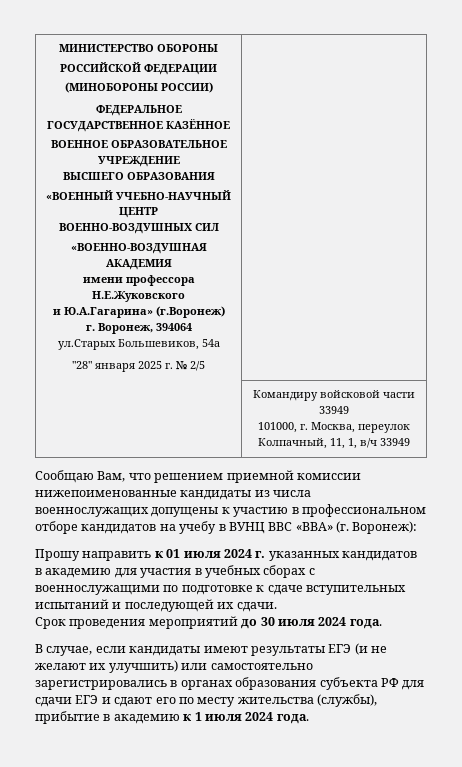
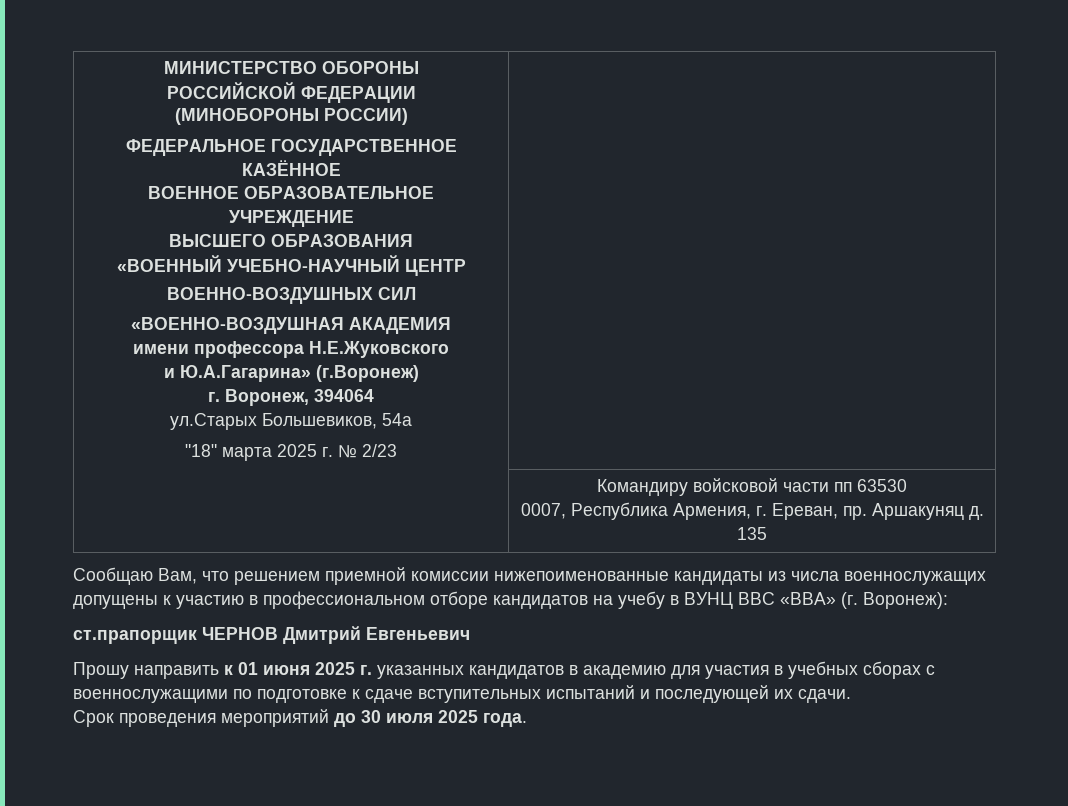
  МИНИСТЕРСТВО ОБОРОНЫ
  РОССИЙСКОЙ ФЕДЕРАЦИИ
  (МИНОБОРОНЫ РОССИИ)
  ФЕДЕРАЛЬНОЕ ГОСУДАРСТВЕННОЕ КАЗЁННОЕ
  ВОЕННОЕ ОБРАЗОВАТЕЛЬНОЕ УЧРЕЖДЕНИЕ
  ВЫСШЕГО ОБРАЗОВАНИЯ
  «ВОЕННЫЙ УЧЕБНО-НАУЧНЫЙ ЦЕНТР
  ВОЕННО-ВОЗДУШНЫХ СИЛ
  «ВОЕННО-ВОЗДУШНАЯ АКАДЕМИЯ
  имени профессора Н.Е.Жуковского
  и Ю.А.Гагарина» (г.Воронеж)
  г. Воронеж, 394064
  ул.Старых Большевиков, 54а
- "28" января 2025 г. № 2/5 |
+ "18" марта 2025 г. № 2/23 |
- | Командиру войсковой части 33949
- 101000, г. Москва, переулок Колпачный, 11, 1, в/ч 33949
+ | Командиру войсковой части пп 63530
+ 0007, Республика Армения, г. Ереван, пр. Аршакуняц д. 135
+ ст.прапорщик ЧЕРНОВ Дмитрий Евгеньевич
- Прошу направить к 01 июля 2024 г. указанных кандидатов в академию для участия в учебных сборах с военнослужащими по подготовке к сдаче вступительных испытаний и последующей их сдачи.
+ Прошу направить к 01 июня 2025 г. указанных кандидатов в академию для участия в учебных сборах с военнослужащими по подготовке к сдаче вступительных испытаний и последующей их сдачи.
- Срок проведения мероприятий до 30 июля 2024 года.
- В случае, если кандидаты имеют результаты ЕГЭ (и не желают их улучшить) или самостоятельно зарегистрировались в органах образования субъекта РФ для сдачи ЕГЭ и сдают его по месту жительства (службы), прибытие в академию к 1 июля 2024 года.
+ Срок проведения мероприятий до 30 июля 2025 года.

